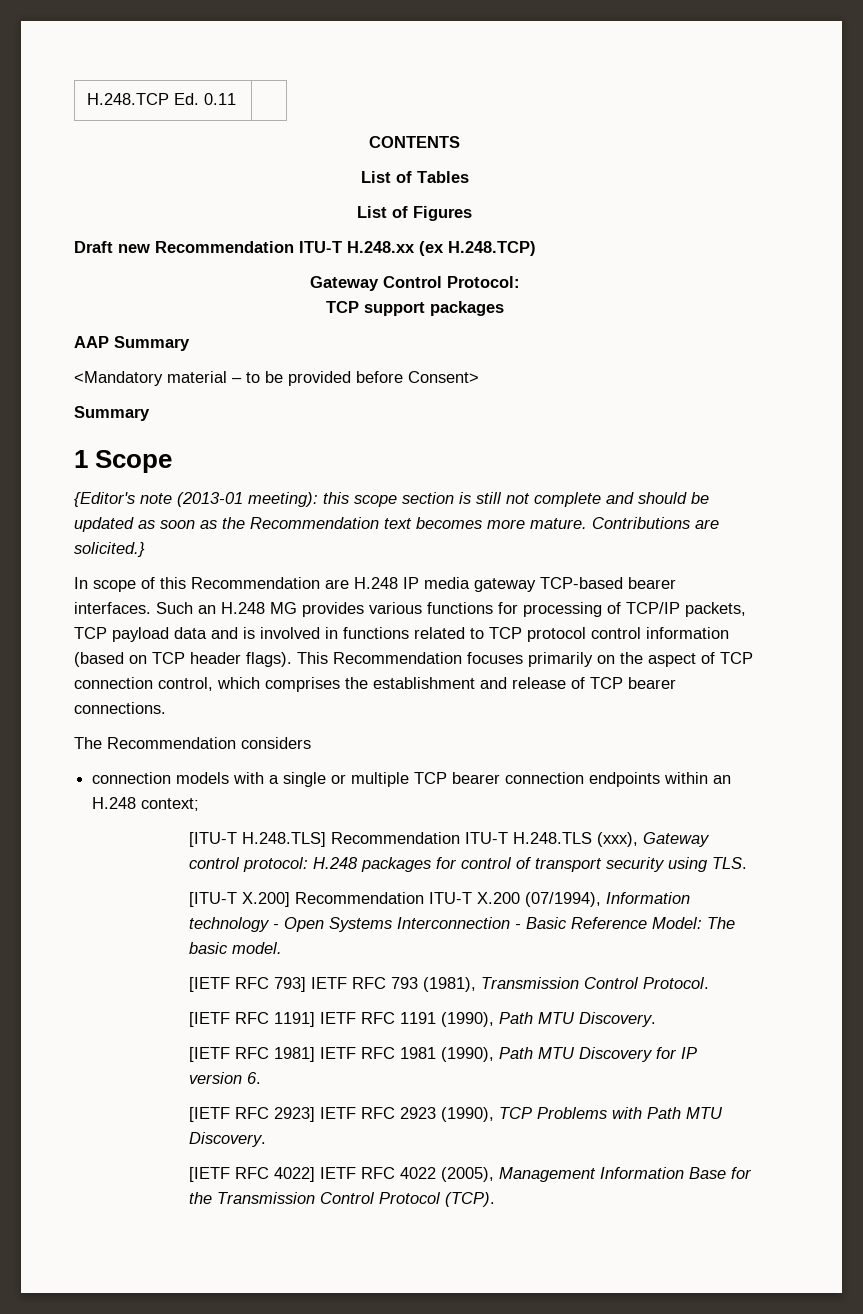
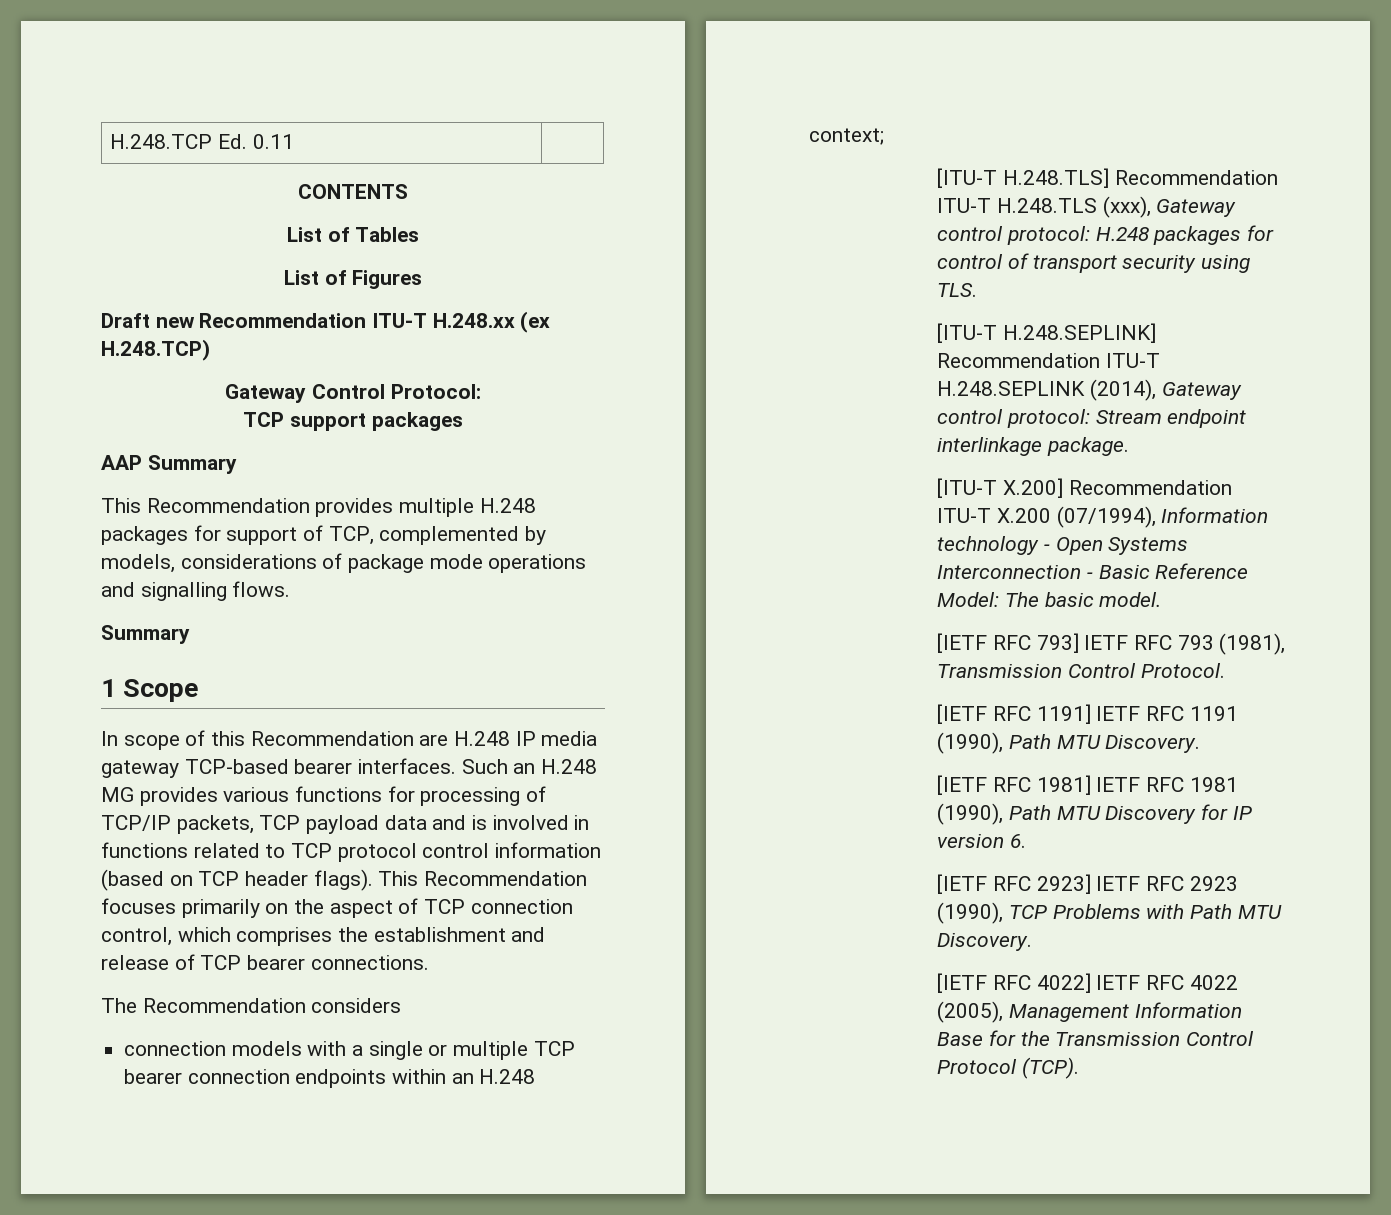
- <Mandatory material – to be provided before Consent>
+ This Recommendation provides multiple H.248 packages for support of TCP, complemented by models, considerations of package mode operations and signalling flows.
  Summary
  1 Scope
- {Editor's note (2013-01 meeting): this scope section is still not complete and should be updated as soon as the Recommendation text becomes more mature. Contributions are solicited.}
+ [ITU-T H.248.SEPLINK] Recommendation ITU-T H.248.SEPLINK (2014), Gateway control protocol: Stream endpoint interlinkage package.

